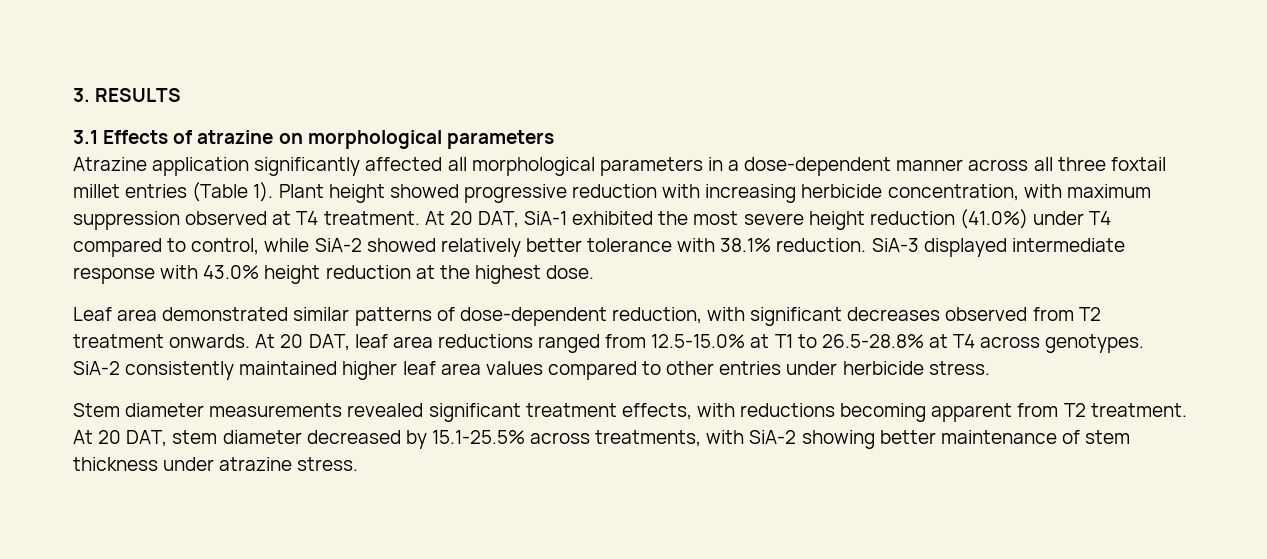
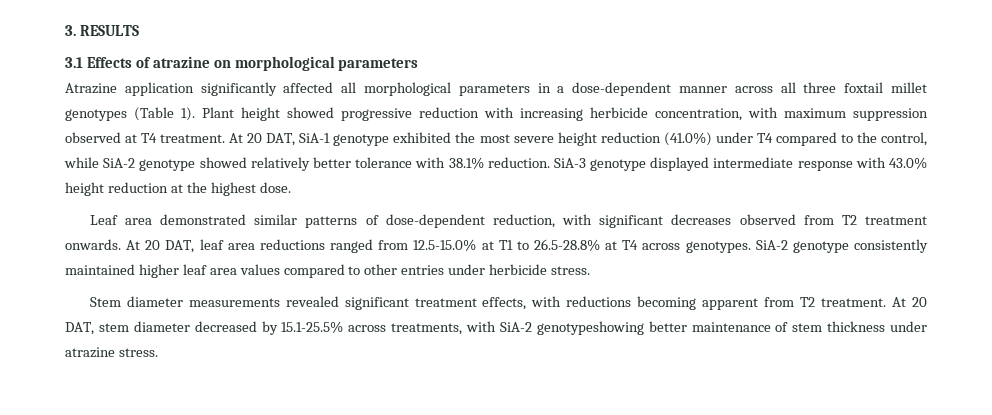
- Atrazine application significantly affected all morphological parameters in a dose-dependent manner across all three foxtail millet entries (Table 1).
+ Atrazine application significantly affected all morphological parameters in a dose-dependent manner across all three foxtail millet genotypes (Table 1).
- At 20 DAT, SiA-1 exhibited the most severe height reduction (41.0%) under T4 compared to control, while SiA-2 showed relatively better tolerance with 38.1% reduction.
+ At 20 DAT, SiA-1 genotype exhibited the most severe height reduction (41.0%) under T4 compared to the control, while SiA-2 genotype showed relatively better tolerance with 38.1% reduction.
- SiA-3 displayed intermediate response with 43.0% height reduction at the highest dose.
+ SiA-3 genotype displayed intermediate response with 43.0% height reduction at the highest dose.
- SiA-2 consistently maintained higher leaf area values compared to other entries under herbicide stress.
+ SiA-2 genotype consistently maintained higher leaf area values compared to other entries under herbicide stress.
- At 20 DAT, stem diameter decreased by 15.1-25.5% across treatments, with SiA-2 showing better maintenance of stem thickness under atrazine stress.
+ At 20 DAT, stem diameter decreased by 15.1-25.5% across treatments, with SiA-2 genotypeshowing better maintenance of stem thickness under atrazine stress.

